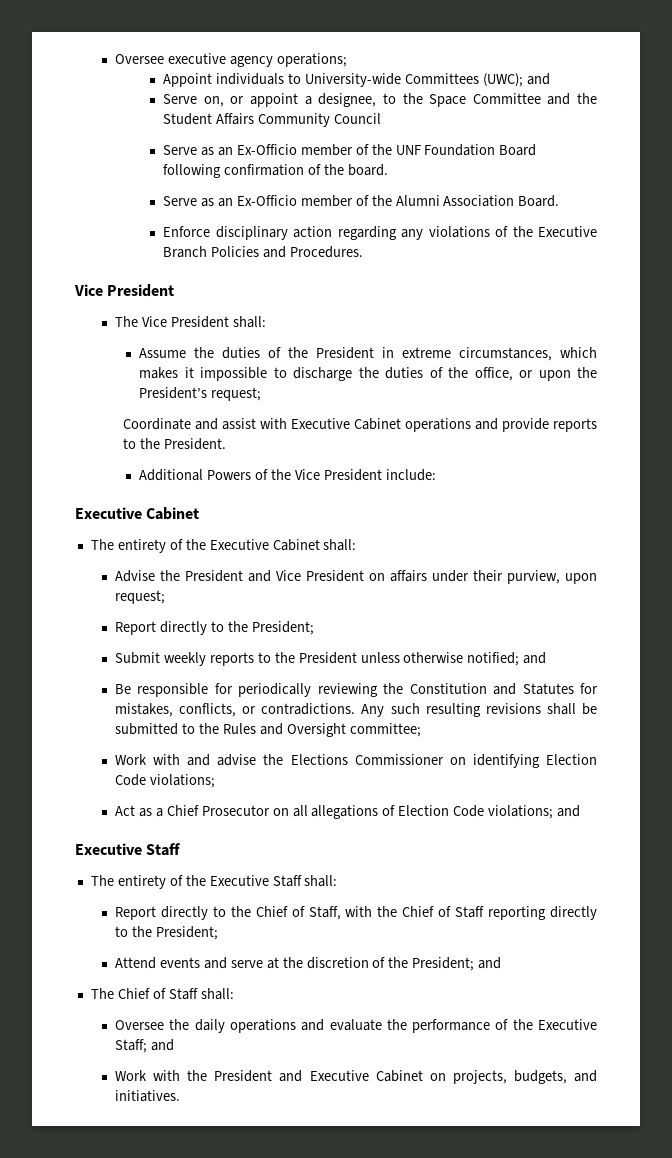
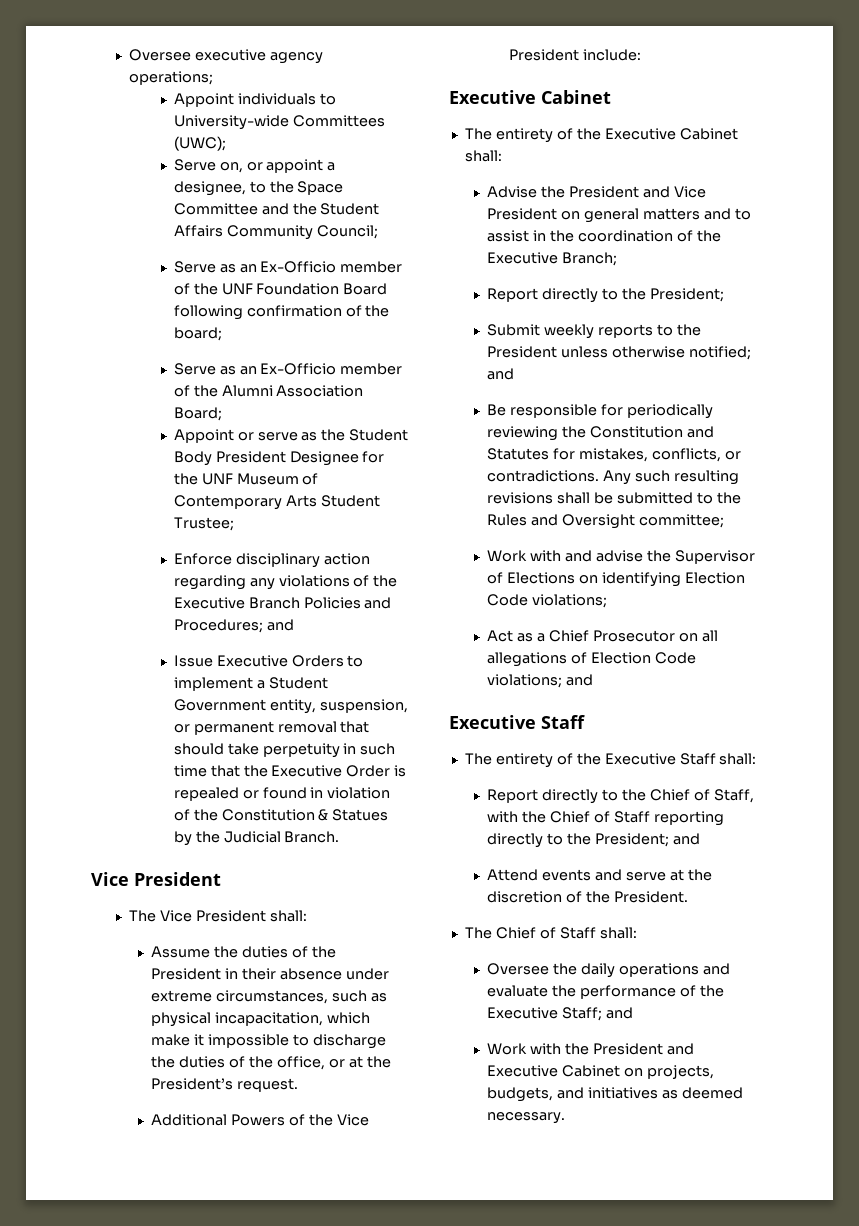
- Appoint individuals to University-wide Committees (UWC); and
+ Appoint individuals to University-wide Committees (UWC);
- Serve on, or appoint a designee, to the Space Committee and the Student Affairs Community Council
+ Serve on, or appoint a designee, to the Space Committee and the Student Affairs Community Council;
- Serve as an Ex-Officio member of the UNF Foundation Board following confirmation of the board.
+ Serve as an Ex-Officio member of the UNF Foundation Board following confirmation of the board;
- Serve as an Ex-Officio member of the Alumni Association Board.
+ Serve as an Ex-Officio member of the Alumni Association Board;
+ Appoint or serve as the Student Body President Designee for the UNF Museum of Contemporary Arts Student Trustee;
- Enforce disciplinary action regarding any violations of the Executive Branch Policies and Procedures.
+ Enforce disciplinary action regarding any violations of the Executive Branch Policies and Procedures; and
+ Issue Executive Orders to implement a Student Government entity, suspension, or permanent removal that should take perpetuity in such time that the Executive Order is repealed or found in violation of the Constitution & Statues by the Judicial Branch.
- Assume the duties of the President in extreme circumstances, which makes it impossible to discharge the duties of the office, or upon the President’s request;
- Coordinate and assist with Executive Cabinet operations and provide reports to the President.
+ Assume the duties of the President in their absence under extreme circumstances, such as physical incapacitation, which make it impossible to discharge the duties of the office, or at the President’s request.
- Advise the President and Vice President on affairs under their purview, upon request;
+ Advise the President and Vice President on general matters and to assist in the coordination of the Executive Branch;
- Work with and advise the Elections Commissioner on identifying Election Code violations;
+ Work with and advise the Supervisor of Elections on identifying Election Code violations;
- Report directly to the Chief of Staff, with the Chief of Staff reporting directly to the President;
+ Report directly to the Chief of Staff, with the Chief of Staff reporting directly to the President; and
- Attend events and serve at the discretion of the President; and
+ Attend events and serve at the discretion of the President.
- Work with the President and Executive Cabinet on projects, budgets, and initiatives.
+ Work with the President and Executive Cabinet on projects, budgets, and initiatives as deemed necessary.

